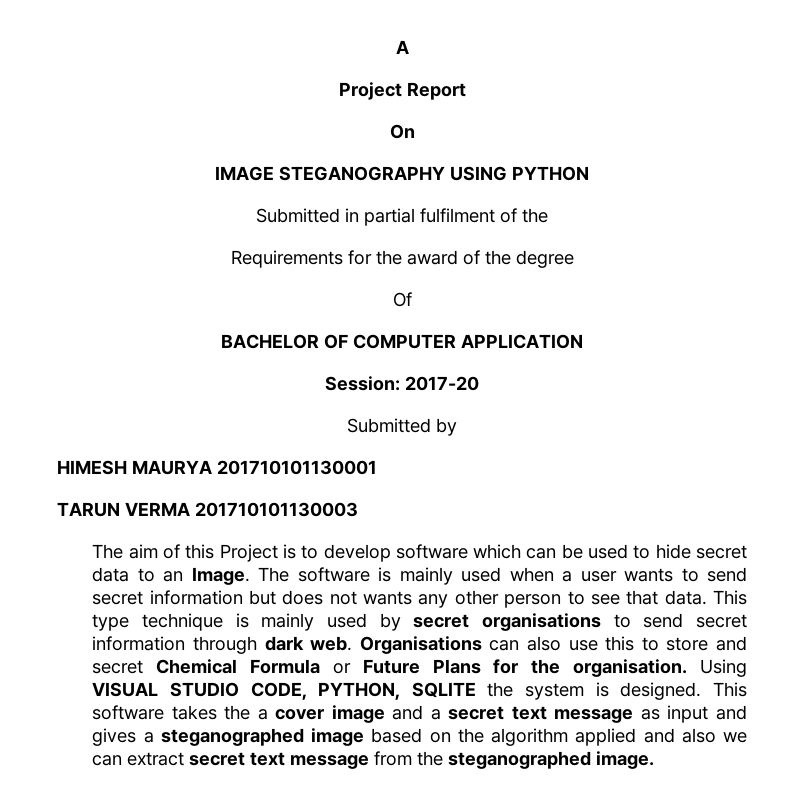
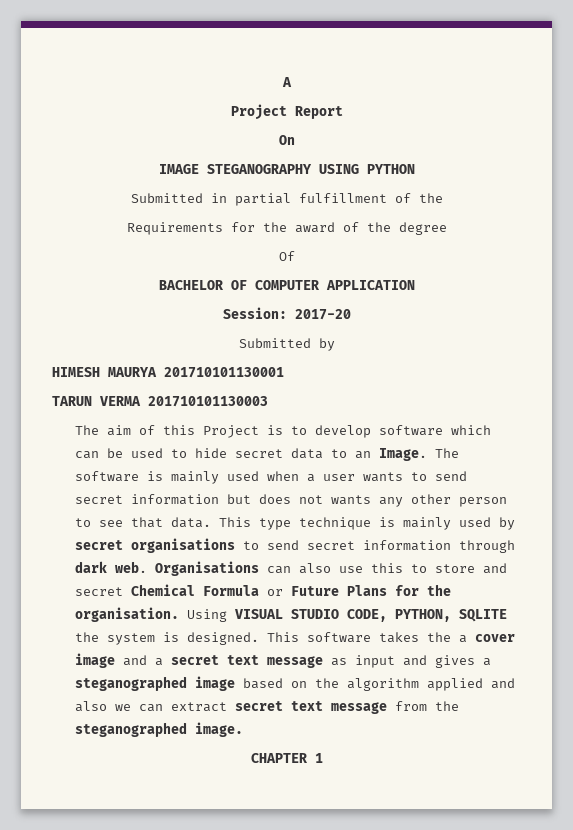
- Submitted in partial fulfilment of the
+ Submitted in partial fulfillment of the
+ CHAPTER 1

